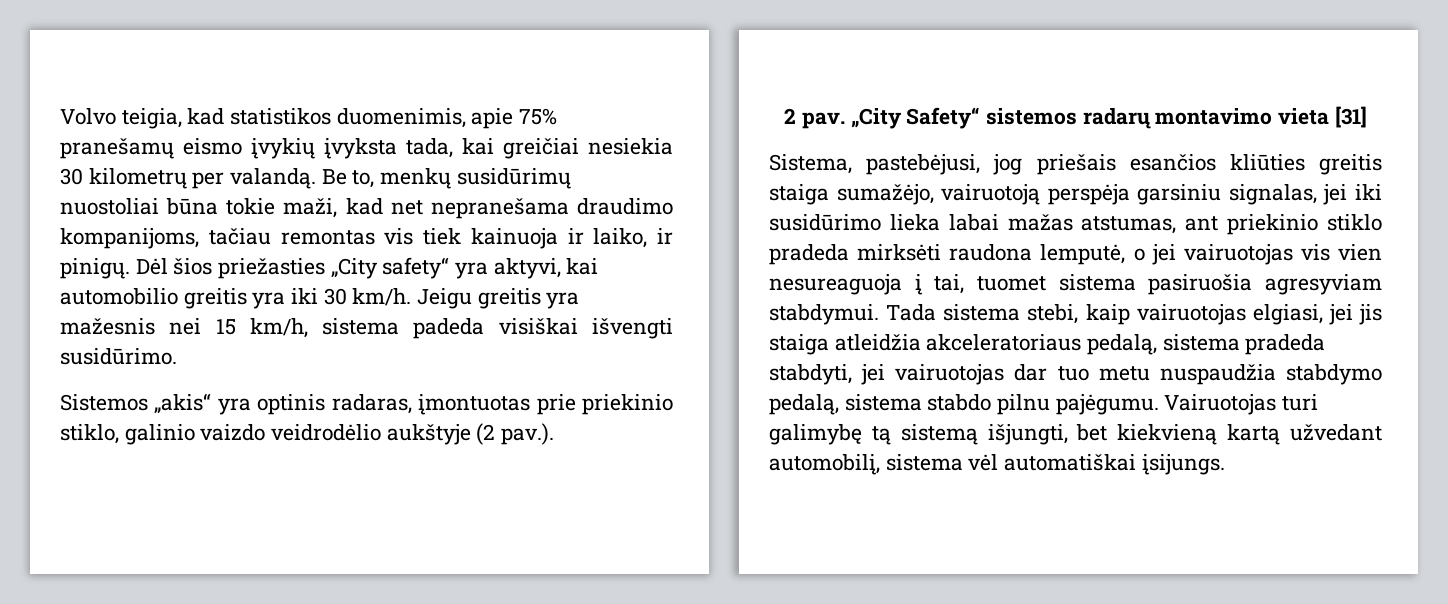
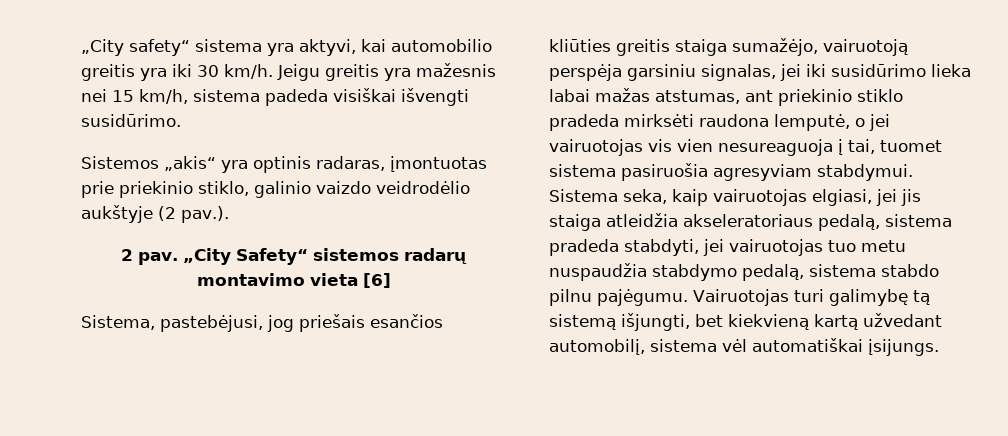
- Volvo teigia, kad statistikos duomenimis, apie 75% pranešamų eismo įvykių įvyksta tada, kai greičiai nesiekia 30 kilometrų per valandą. Be to, menkų susidūrimų nuostoliai būna tokie maži, kad net nepranešama draudimo kompanijoms, tačiau remontas vis tiek kainuoja ir laiko, ir pinigų. Dėl šios priežasties „City safety“ yra aktyvi, kai automobilio greitis yra iki 30 km/h.
+ „City safety“ sistema yra aktyvi, kai automobilio greitis yra iki 30 km/h.
- „City Safety“ sistemos radarų montavimo vieta [31]
+ „City Safety“ sistemos radarų montavimo vieta [6]
- Tada sistema stebi, kaip vairuotojas elgiasi, jei jis staiga atleidžia akceleratoriaus pedalą, sistema pradeda stabdyti, jei vairuotojas dar tuo metu nuspaudžia stabdymo pedalą, sistema stabdo pilnu pajėgumu.
+ Sistema seka, kaip vairuotojas elgiasi, jei jis staiga atleidžia akseleratoriaus pedalą, sistema pradeda stabdyti, jei vairuotojas tuo metu nuspaudžia stabdymo pedalą, sistema stabdo pilnu pajėgumu.

